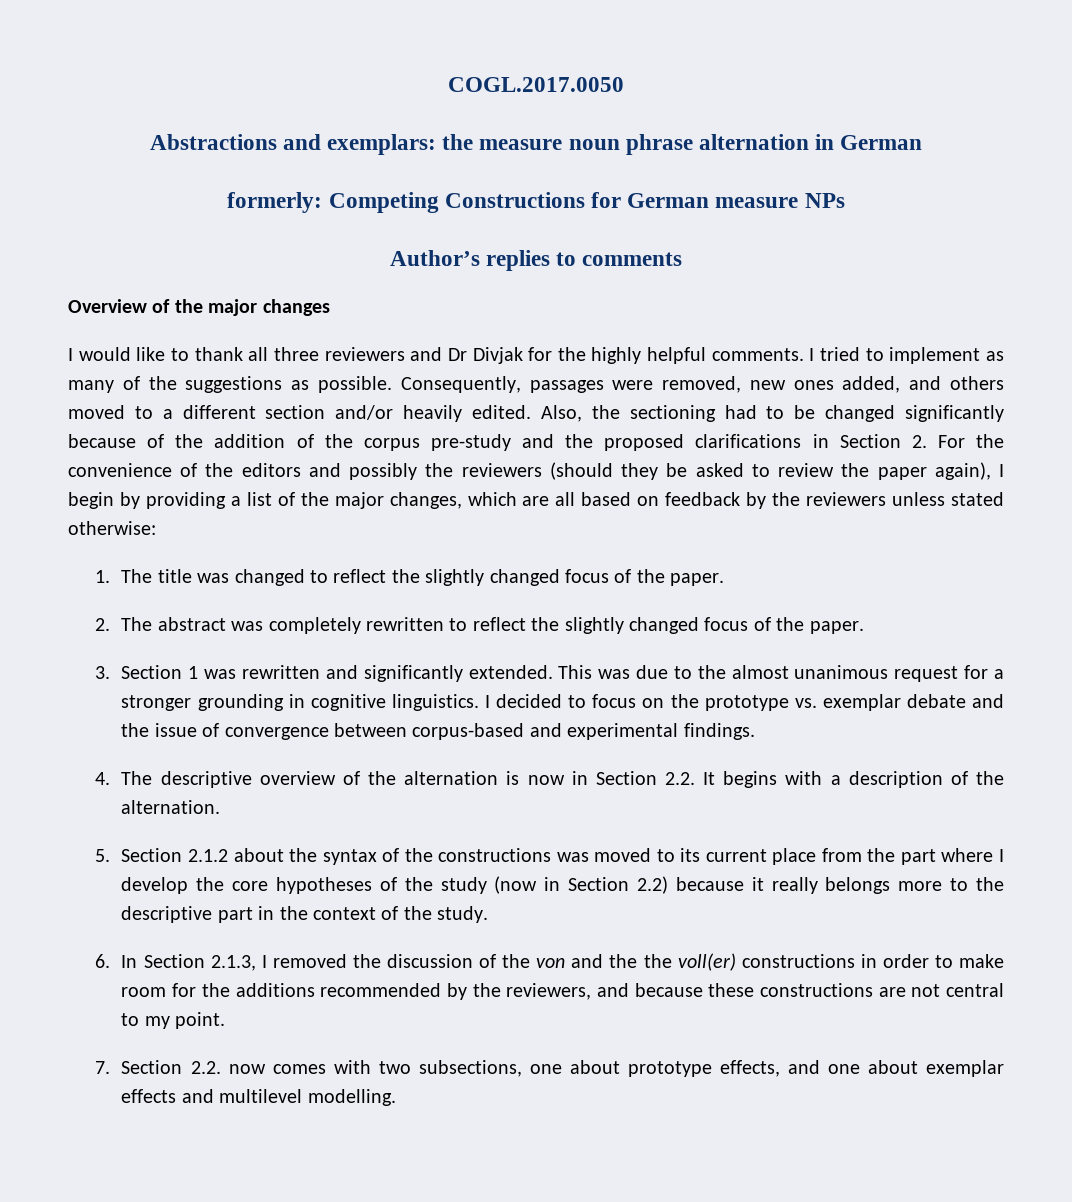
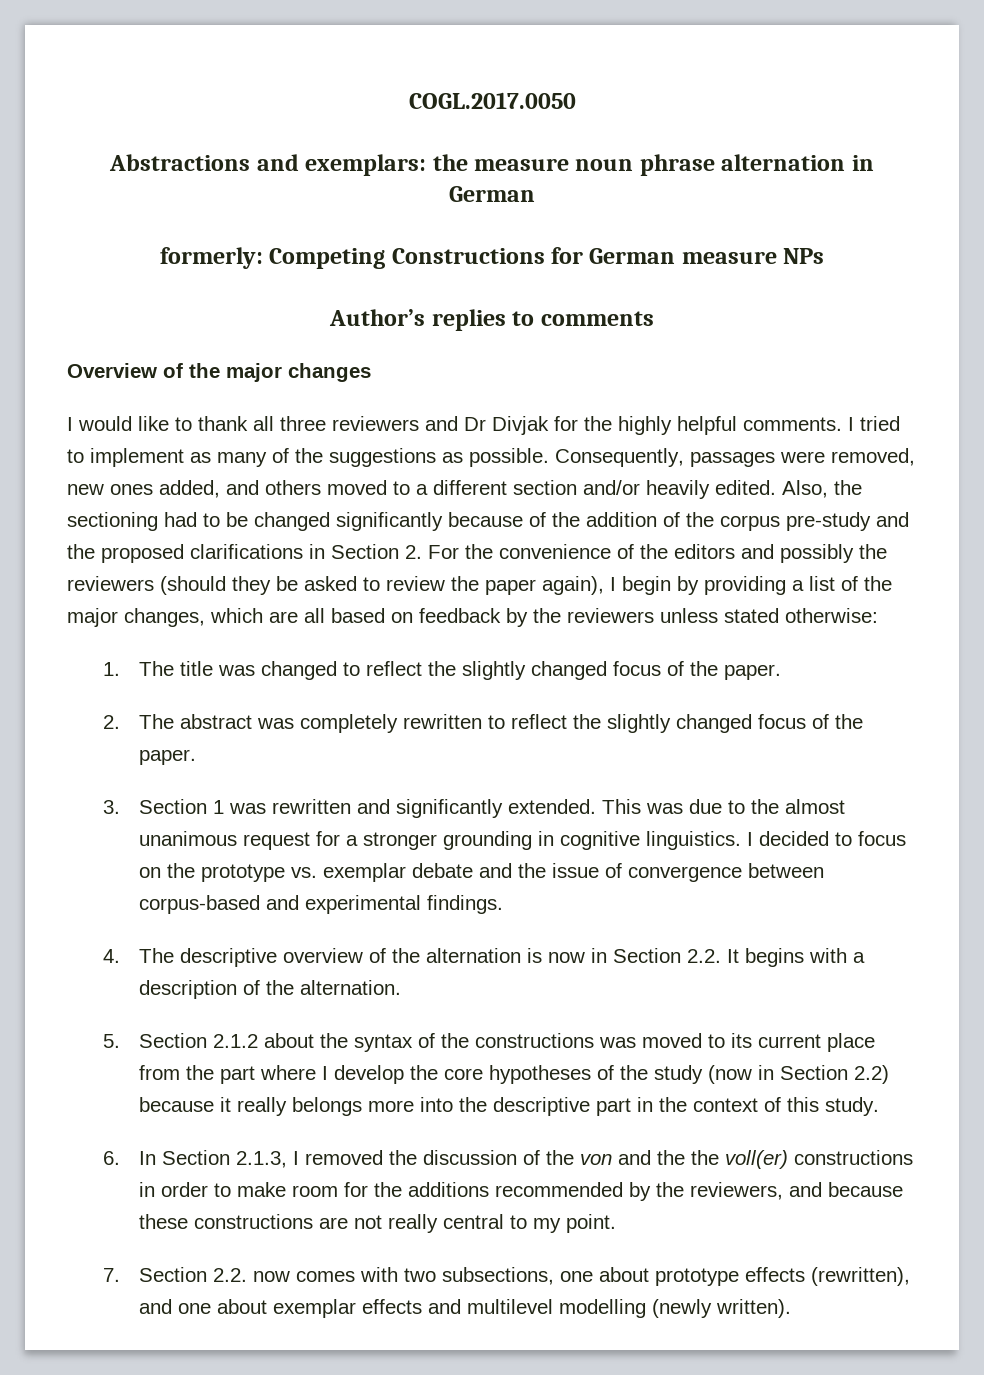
- 5. Section 2.1.2 about the syntax of the constructions was moved to its current place from the part where I develop the core hypotheses of the study (now in Section 2.2) because it really belongs more to the descriptive part in the context of the study.
+ 5. Section 2.1.2 about the syntax of the constructions was moved to its current place from the part where I develop the core hypotheses of the study (now in Section 2.2) because it really belongs more into the descriptive part in the context of this study.
- 6. In Section 2.1.3, I removed the discussion of the von and the the voll(er) constructions in order to make room for the additions recommended by the reviewers, and because these constructions are not central to my point.
+ 6. In Section 2.1.3, I removed the discussion of the von and the the voll(er) constructions in order to make room for the additions recommended by the reviewers, and because these constructions are not really central to my point.
- 7. Section 2.2. now comes with two subsections, one about prototype effects, and one about exemplar effects and multilevel modelling.
+ 7. Section 2.2. now comes with two subsections, one about prototype effects (rewritten), and one about exemplar effects and multilevel modelling (newly written).

